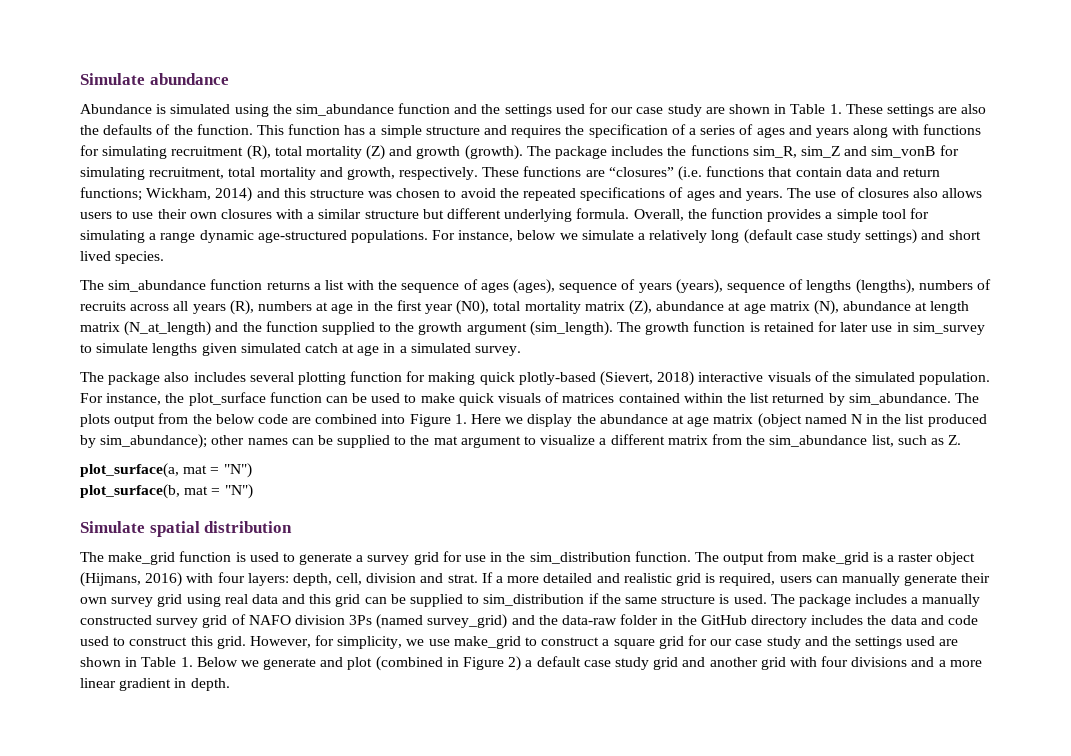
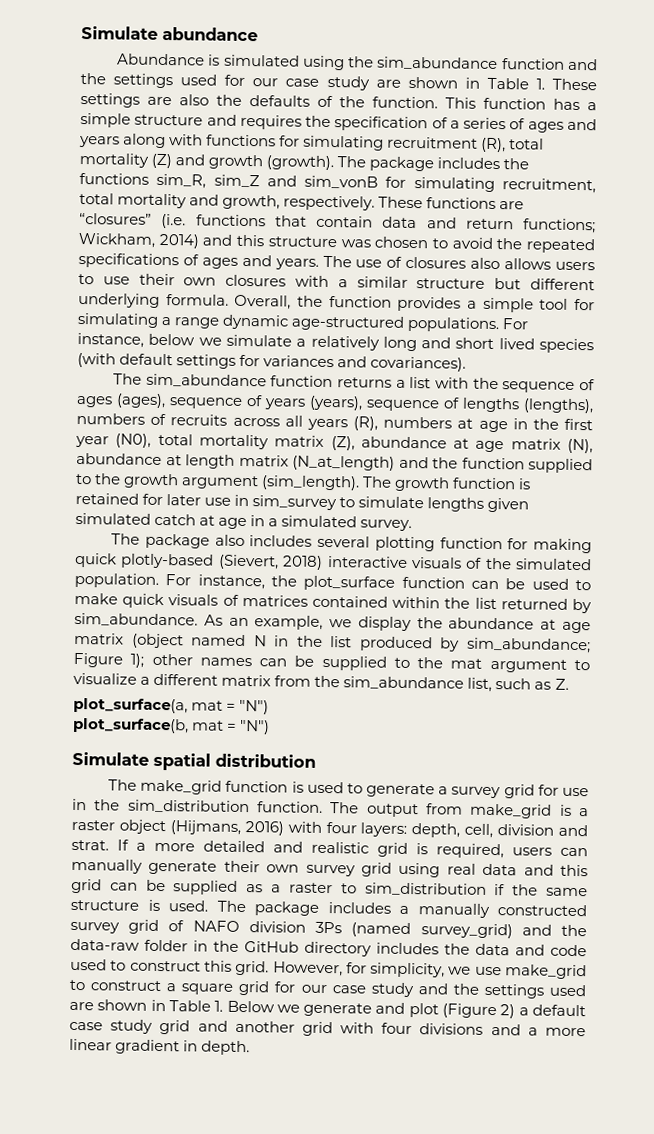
- For instance, below we simulate a relatively long (default case study settings) and short lived species.
+ For instance, below we simulate a relatively long and short lived species (with default settings for variances and covariances).
- The plots output from the below code are combined into Figure 1. Here we display the abundance at age matrix (object named N in the list produced by sim_abundance); other names can be supplied to the mat argument to visualize a different matrix from the sim_abundance list, such as Z.
+ As an example, we display the abundance at age matrix (object named N in the list produced by sim_abundance; Figure 1); other names can be supplied to the mat argument to visualize a different matrix from the sim_abundance list, such as Z.
- If a more detailed and realistic grid is required, users can manually generate their own survey grid using real data and this grid can be supplied to sim_distribution if the same structure is used.
+ If a more detailed and realistic grid is required, users can manually generate their own survey grid using real data and this grid can be supplied as a raster to sim_distribution if the same structure is used.
- However, for simplicity, we use make_grid to construct a square grid for our case study and the settings used are shown in Table 1. Below we generate and plot (combined in Figure 2) a default case study grid and another grid with four divisions and a more linear gradient in depth.
+ However, for simplicity, we use make_grid to construct a square grid for our case study and the settings used are shown in Table 1. Below we generate and plot (Figure 2) a default case study grid and another grid with four divisions and a more linear gradient in depth.

